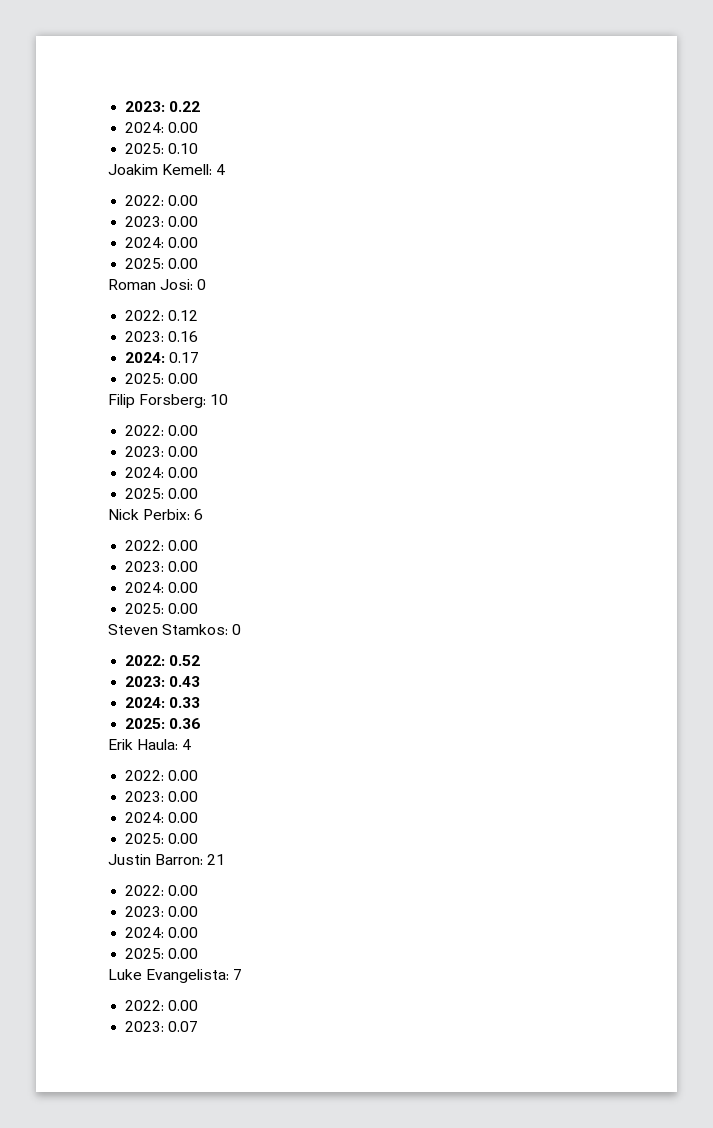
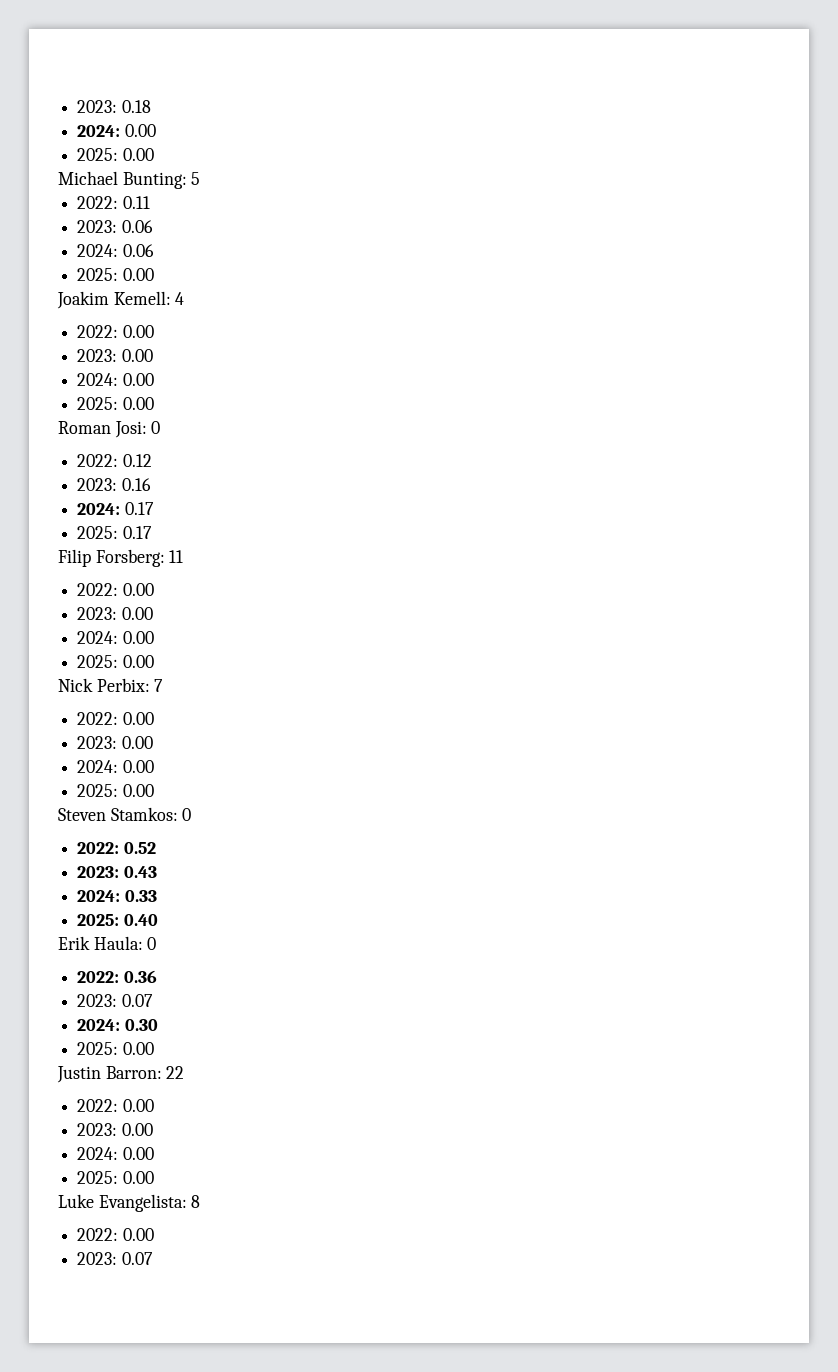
- 2023: 0.22
+ 2023: 0.18
  2024: 0.00
- 2025: 0.10
+ 2025: 0.00
+ Michael Bunting: 5
+ 2022: 0.11
+ 2023: 0.06
+ 2024: 0.06
+ 2025: 0.00
  2024: 0.17
- 2025: 0.00
+ 2025: 0.17
- Filip Forsberg: 10
+ Filip Forsberg: 11
- Nick Perbix: 6
+ Nick Perbix: 7
- 2025: 0.36
+ 2025: 0.40
- Erik Haula: 4
- 2022: 0.00
- 2023: 0.00
- 2024: 0.00
+ Erik Haula: 0
+ 2022: 0.36
+ 2023: 0.07
+ 2024: 0.30
- Justin Barron: 21
+ Justin Barron: 22
- Luke Evangelista: 7
+ Luke Evangelista: 8

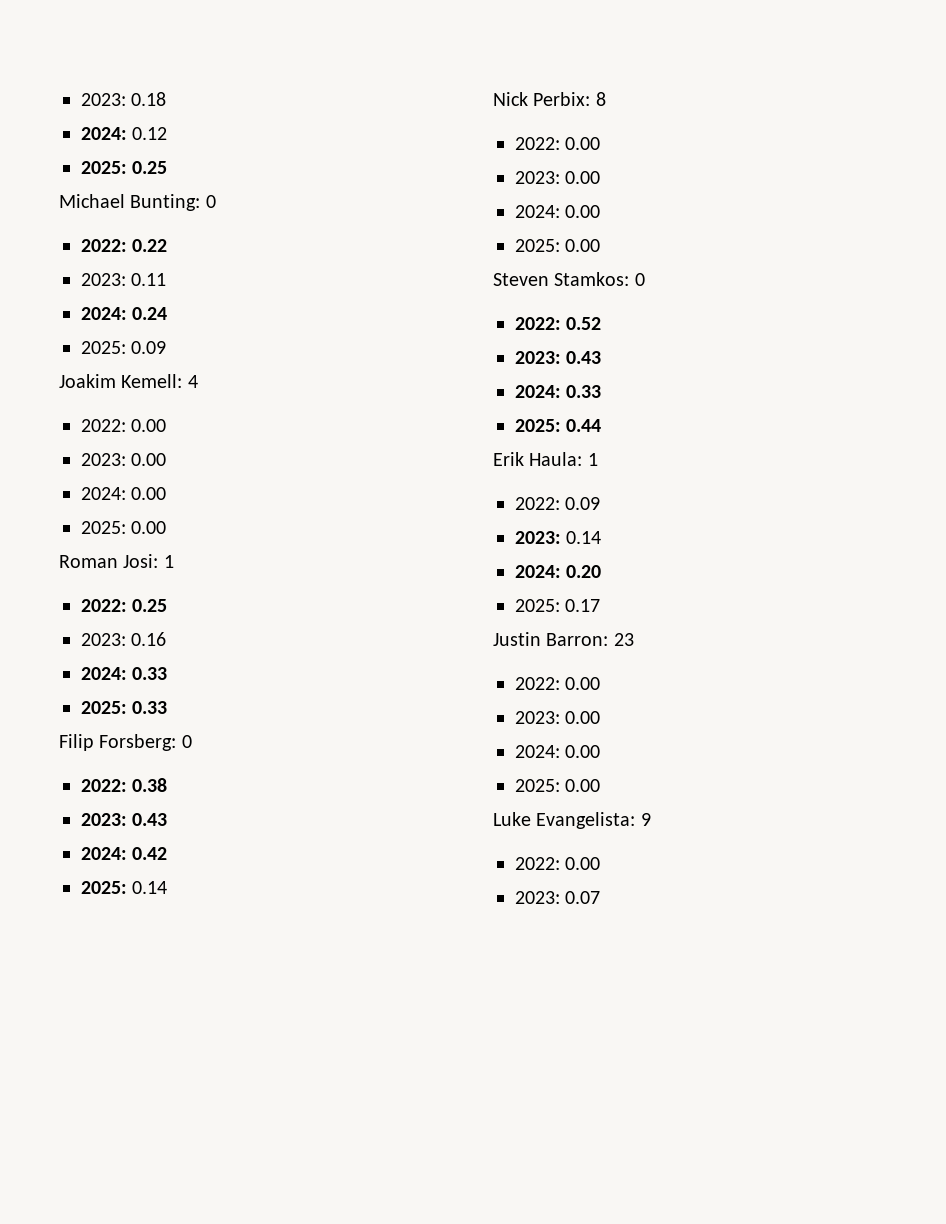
  2023: 0.18
- 2024: 0.00
- 2025: 0.00
+ 2024: 0.12
+ 2025: 0.25
- Michael Bunting: 5
- 2022: 0.11
+ Michael Bunting: 0
+ 2022: 0.22
+ 2023: 0.11
- 2023: 0.06
- 2024: 0.06
- 2025: 0.00
+ 2024: 0.24
+ 2025: 0.09
- Roman Josi: 0
- 2022: 0.12
+ Roman Josi: 1
+ 2022: 0.25
  2023: 0.16
- 2024: 0.17
- 2025: 0.17
+ 2024: 0.33
+ 2025: 0.33
- Filip Forsberg: 11
- 2022: 0.00
- 2023: 0.00
- 2024: 0.00
- 2025: 0.00
+ Filip Forsberg: 0
+ 2022: 0.38
+ 2023: 0.43
+ 2024: 0.42
+ 2025: 0.14
- Nick Perbix: 7
+ Nick Perbix: 8
- 2025: 0.40
+ 2025: 0.44
- Erik Haula: 0
- 2022: 0.36
- 2023: 0.07
- 2024: 0.30
- 2025: 0.00
+ Erik Haula: 1
+ 2022: 0.09
+ 2023: 0.14
+ 2024: 0.20
+ 2025: 0.17
- Justin Barron: 22
+ Justin Barron: 23
- Luke Evangelista: 8
+ Luke Evangelista: 9

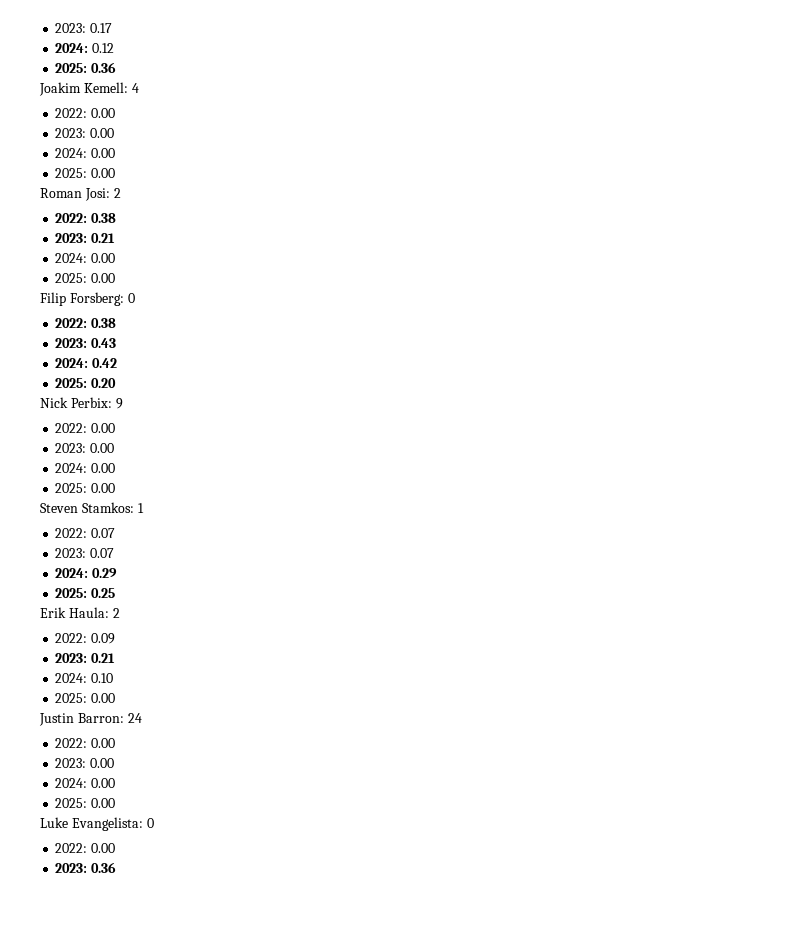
- 2023: 0.18
+ 2023: 0.17
- 2025: 0.25
- Michael Bunting: 0
- 2022: 0.22
- 2023: 0.11
- 2024: 0.24
- 2025: 0.09
+ 2025: 0.36
- Roman Josi: 1
- 2022: 0.25
- 2023: 0.16
- 2024: 0.33
- 2025: 0.33
+ Roman Josi: 2
+ 2022: 0.38
+ 2023: 0.21
+ 2024: 0.00
+ 2025: 0.00
- 2025: 0.14
+ 2025: 0.20
- Nick Perbix: 8
+ Nick Perbix: 9
- Steven Stamkos: 0
- 2022: 0.52
- 2023: 0.43
- 2024: 0.33
- 2025: 0.44
+ Steven Stamkos: 1
+ 2022: 0.07
+ 2023: 0.07
+ 2024: 0.29
+ 2025: 0.25
- Erik Haula: 1
+ Erik Haula: 2
  2022: 0.09
- 2023: 0.14
- 2024: 0.20
- 2025: 0.17
+ 2023: 0.21
+ 2024: 0.10
+ 2025: 0.00
- Justin Barron: 23
+ Justin Barron: 24
- Luke Evangelista: 9
+ Luke Evangelista: 0
  2022: 0.00
- 2023: 0.07
+ 2023: 0.36

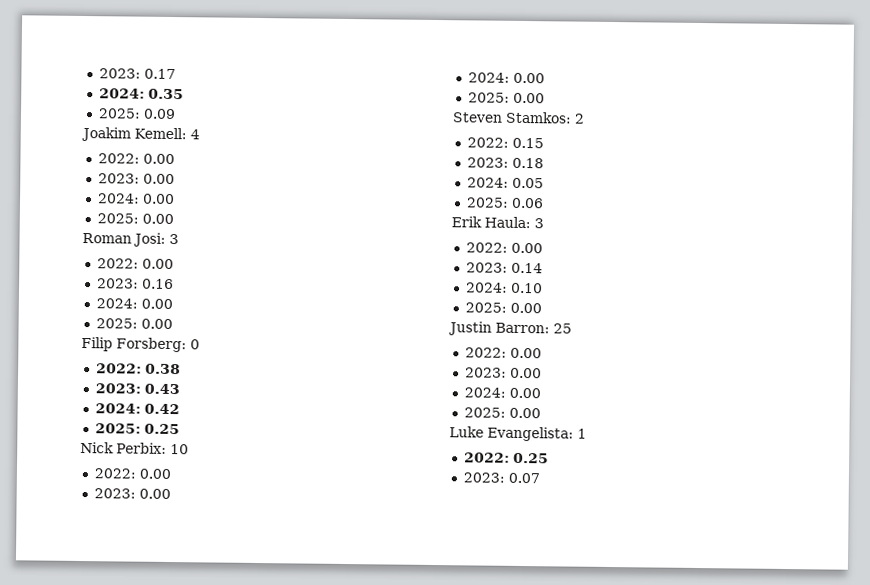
- 2024: 0.12
- 2025: 0.36
+ 2024: 0.35
+ 2025: 0.09
- Roman Josi: 2
- 2022: 0.38
- 2023: 0.21
+ Roman Josi: 3
+ 2022: 0.00
+ 2023: 0.16
- 2025: 0.20
+ 2025: 0.25
- Nick Perbix: 9
+ Nick Perbix: 10
- Steven Stamkos: 1
- 2022: 0.07
- 2023: 0.07
- 2024: 0.29
- 2025: 0.25
+ Steven Stamkos: 2
+ 2022: 0.15
+ 2023: 0.18
+ 2024: 0.05
+ 2025: 0.06
- Erik Haula: 2
- 2022: 0.09
- 2023: 0.21
+ Erik Haula: 3
+ 2022: 0.00
+ 2023: 0.14
- Justin Barron: 24
+ Justin Barron: 25
- Luke Evangelista: 0
- 2022: 0.00
- 2023: 0.36
+ Luke Evangelista: 1
+ 2022: 0.25
+ 2023: 0.07

